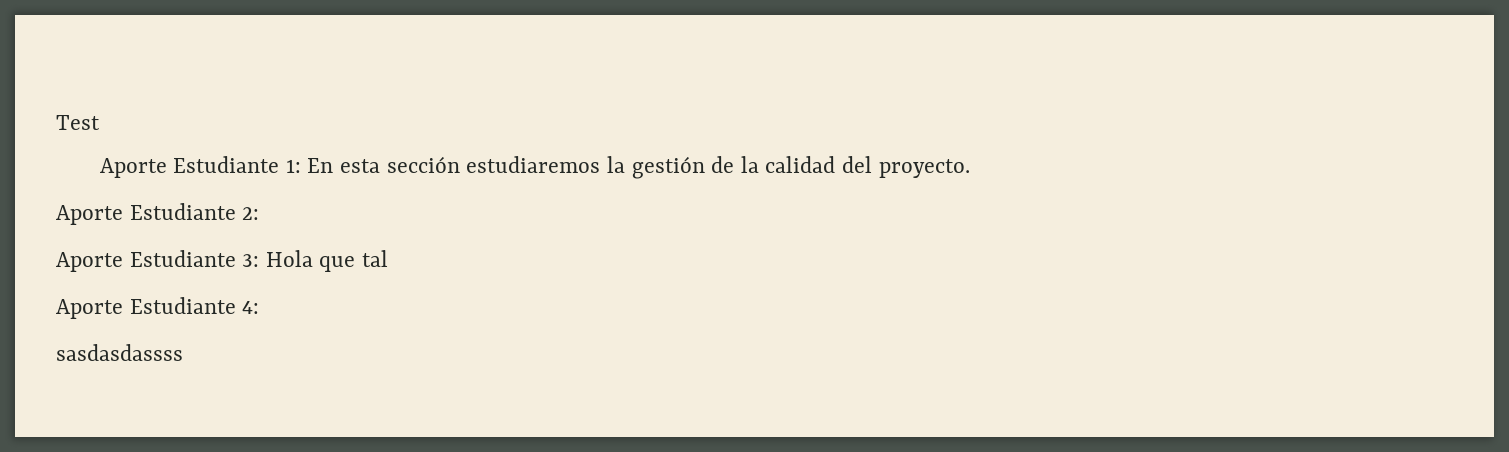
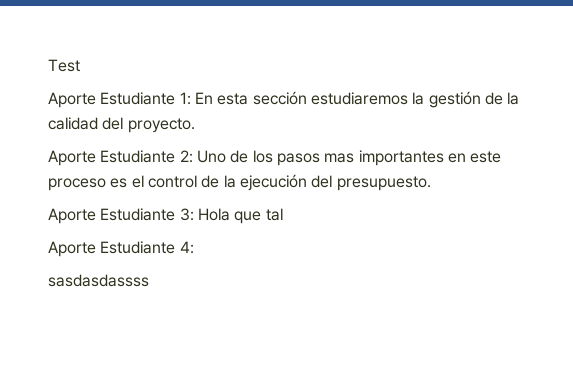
- Aporte Estudiante 2:
+ Aporte Estudiante 2: Uno de los pasos mas importantes en este proceso es el control de la ejecución del presupuesto.

